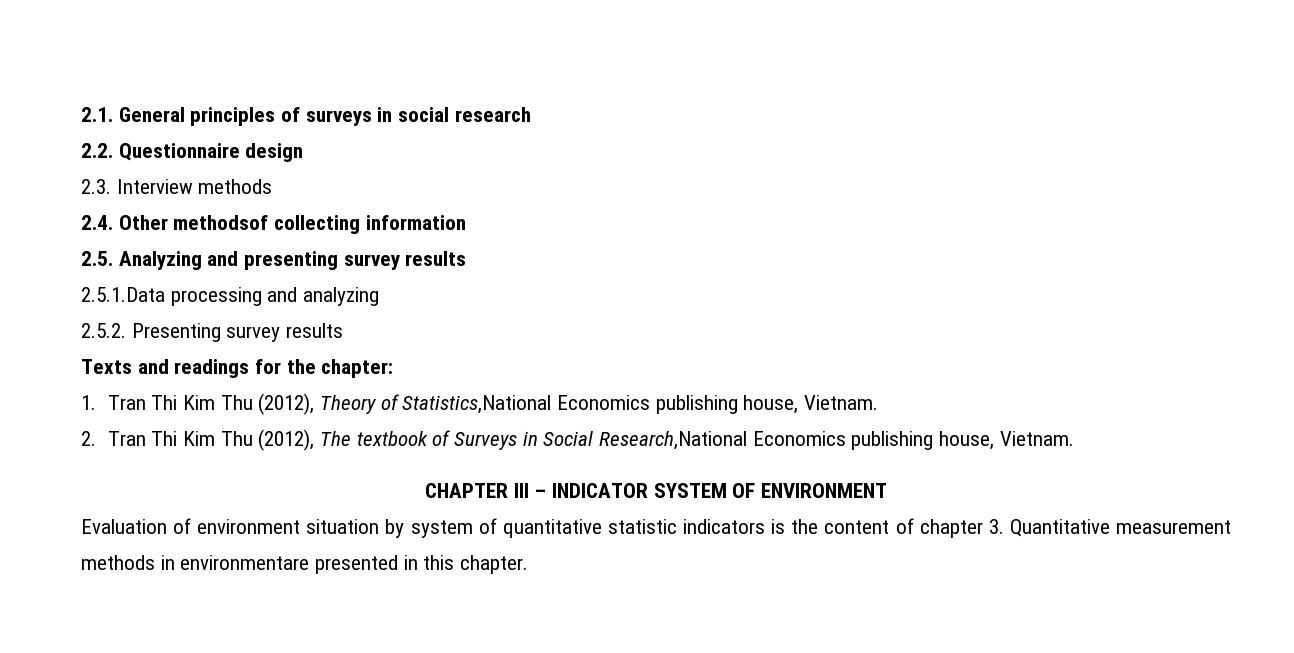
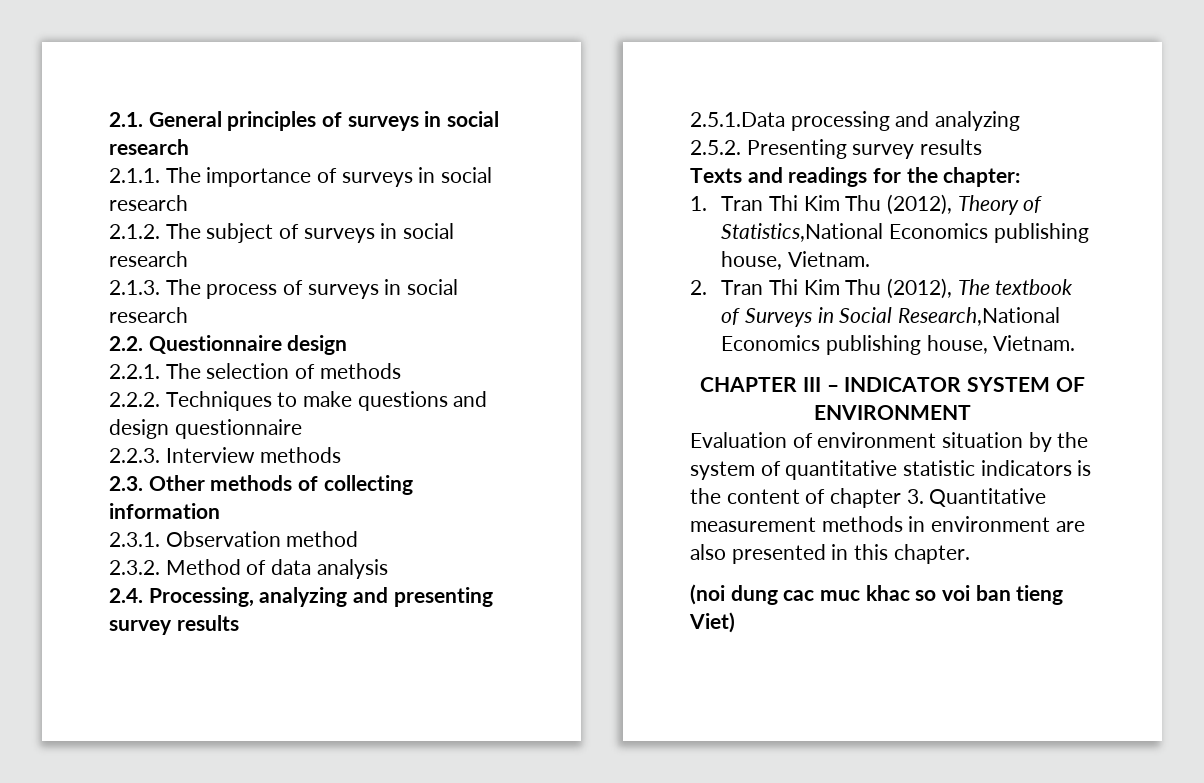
+ 2.1.1. The importance of surveys in social research
+ 2.1.2. The subject of surveys in social research
+ 2.1.3. The process of surveys in social research
  2.2. Questionnaire design
- 2.3. Interview methods
- 2.4. Other methodsof collecting information
- 2.5. Analyzing and presenting survey results
+ 2.2.1. The selection of methods
+ 2.2.2. Techniques to make questions and design questionnaire
+ 2.2.3. Interview methods
+ 2.3. Other methods of collecting information
+ 2.3.1. Observation method
+ 2.3.2. Method of data analysis
+ 2.4. Processing, analyzing and presenting survey results
- Evaluation of environment situation by system of quantitative statistic indicators is the content of chapter 3. Quantitative measurement methods in environmentare presented in this chapter.
+ Evaluation of environment situation by the system of quantitative statistic indicators is the content of chapter 3. Quantitative measurement methods in environment are also presented in this chapter.
+ (noi dung cac muc khac so voi ban tieng Viet)

